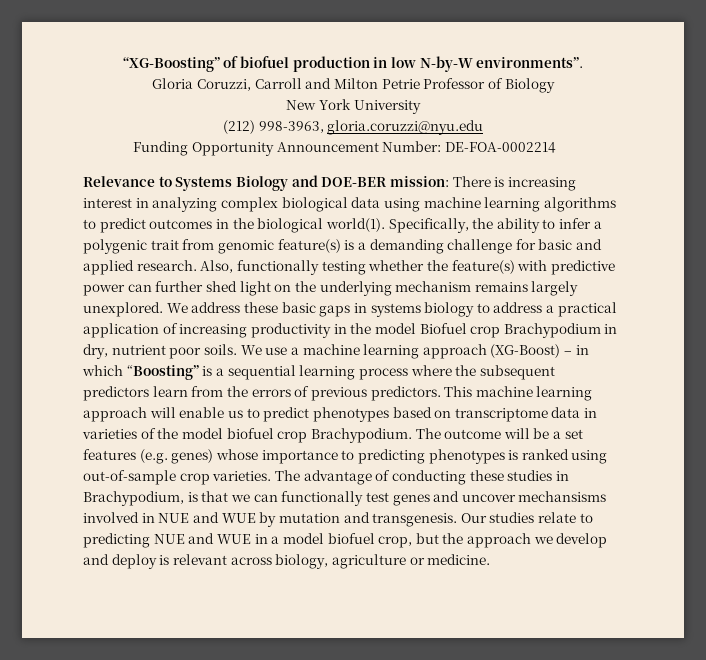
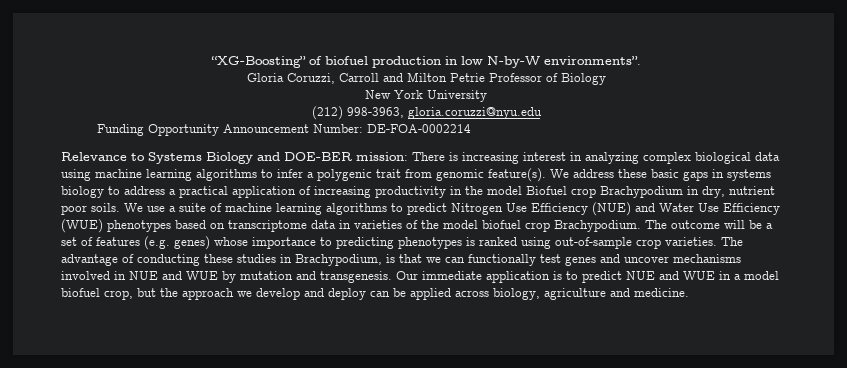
- Relevance to Systems Biology and DOE-BER mission: There is increasing interest in analyzing complex biological data using machine learning algorithms to predict outcomes in the biological world(1). Specifically, the ability to infer a polygenic trait from genomic feature(s) is a demanding challenge for basic and applied research. Also, functionally testing whether the feature(s) with predictive power can further shed light on the underlying mechanism remains largely unexplored.
+ Relevance to Systems Biology and DOE-BER mission: There is increasing interest in analyzing complex biological data using machine learning algorithms to infer a polygenic trait from genomic feature(s).
- We use a machine learning approach (XG-Boost) – in which “Boosting” is a sequential learning process where the subsequent predictors learn from the errors of previous predictors. This machine learning approach will enable us to predict phenotypes based on transcriptome data in varieties of the model biofuel crop Brachypodium.
+ We use a suite of machine learning algorithms to predict Nitrogen Use Efficiency (NUE) and Water Use Efficiency (WUE) phenotypes based on transcriptome data in varieties of the model biofuel crop Brachypodium.
- The outcome will be a set features (e.g. genes) whose importance to predicting phenotypes is ranked using out-of-sample crop varieties.
+ The outcome will be a set of features (e.g. genes) whose importance to predicting phenotypes is ranked using out-of-sample crop varieties.
- The advantage of conducting these studies in Brachypodium, is that we can functionally test genes and uncover mechansisms involved in NUE and WUE by mutation and transgenesis.
+ The advantage of conducting these studies in Brachypodium, is that we can functionally test genes and uncover mechanisms involved in NUE and WUE by mutation and transgenesis.
- Our studies relate to predicting NUE and WUE in a model biofuel crop, but the approach we develop and deploy is relevant across biology, agriculture or medicine.
+ Our immediate application is to predict NUE and WUE in a model biofuel crop, but the approach we develop and deploy can be applied across biology, agriculture and medicine.

